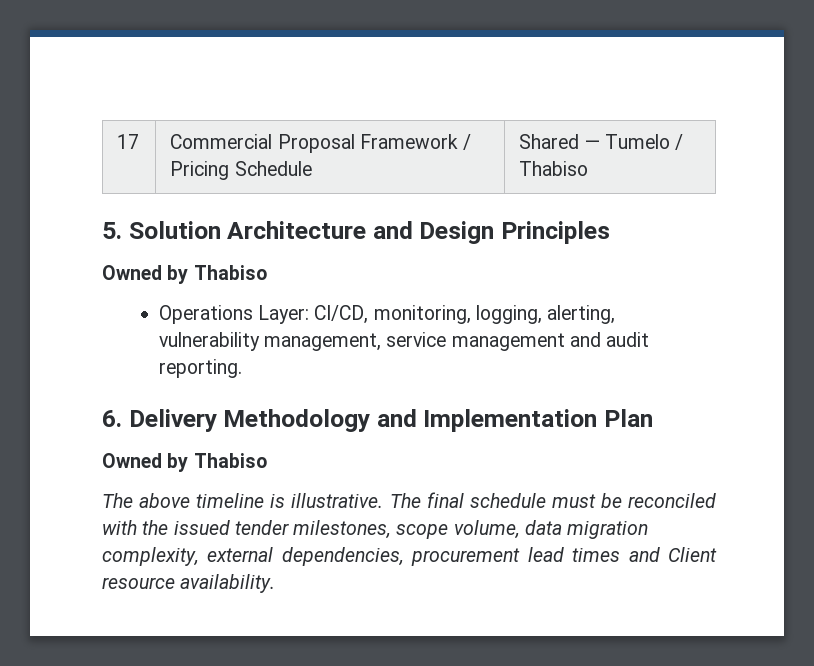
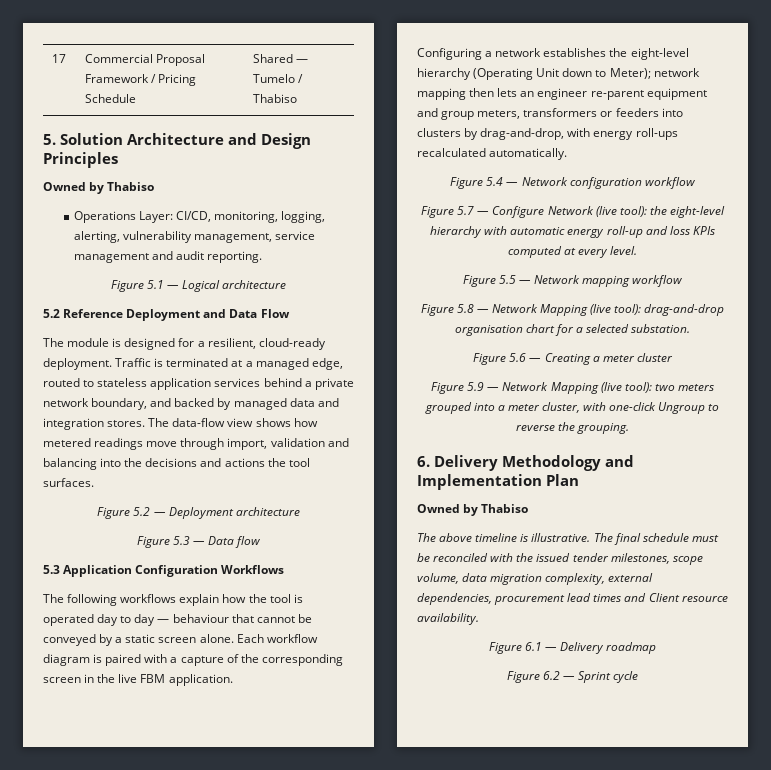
+ Figure 5.1 — Logical architecture
+ 5.2 Reference Deployment and Data Flow
+ The module is designed for a resilient, cloud-ready deployment. Traffic is terminated at a managed edge, routed to stateless application services behind a private network boundary, and backed by managed data and integration stores. The data-flow view shows how metered readings move through import, validation and balancing into the decisions and actions the tool surfaces.
+ Figure 5.2 — Deployment architecture
+ Figure 5.3 — Data flow
+ 5.3 Application Configuration Workflows
+ The following workflows explain how the tool is operated day to day — behaviour that cannot be conveyed by a static screen alone. Each workflow diagram is paired with a capture of the corresponding screen in the live FBM application.
+ Configuring a network establishes the eight-level hierarchy (Operating Unit down to Meter); network mapping then lets an engineer re-parent equipment and group meters, transformers or feeders into clusters by drag-and-drop, with energy roll-ups recalculated automatically.
+ Figure 5.4 — Network configuration workflow
+ Figure 5.7 — Configure Network (live tool): the eight-level hierarchy with automatic energy roll-up and loss KPIs computed at every level.
+ Figure 5.5 — Network mapping workflow
+ Figure 5.8 — Network Mapping (live tool): drag-and-drop organisation chart for a selected substation.
+ Figure 5.6 — Creating a meter cluster
+ Figure 5.9 — Network Mapping (live tool): two meters grouped into a meter cluster, with one-click Ungroup to reverse the grouping.
+ Figure 6.1 — Delivery roadmap
+ Figure 6.2 — Sprint cycle

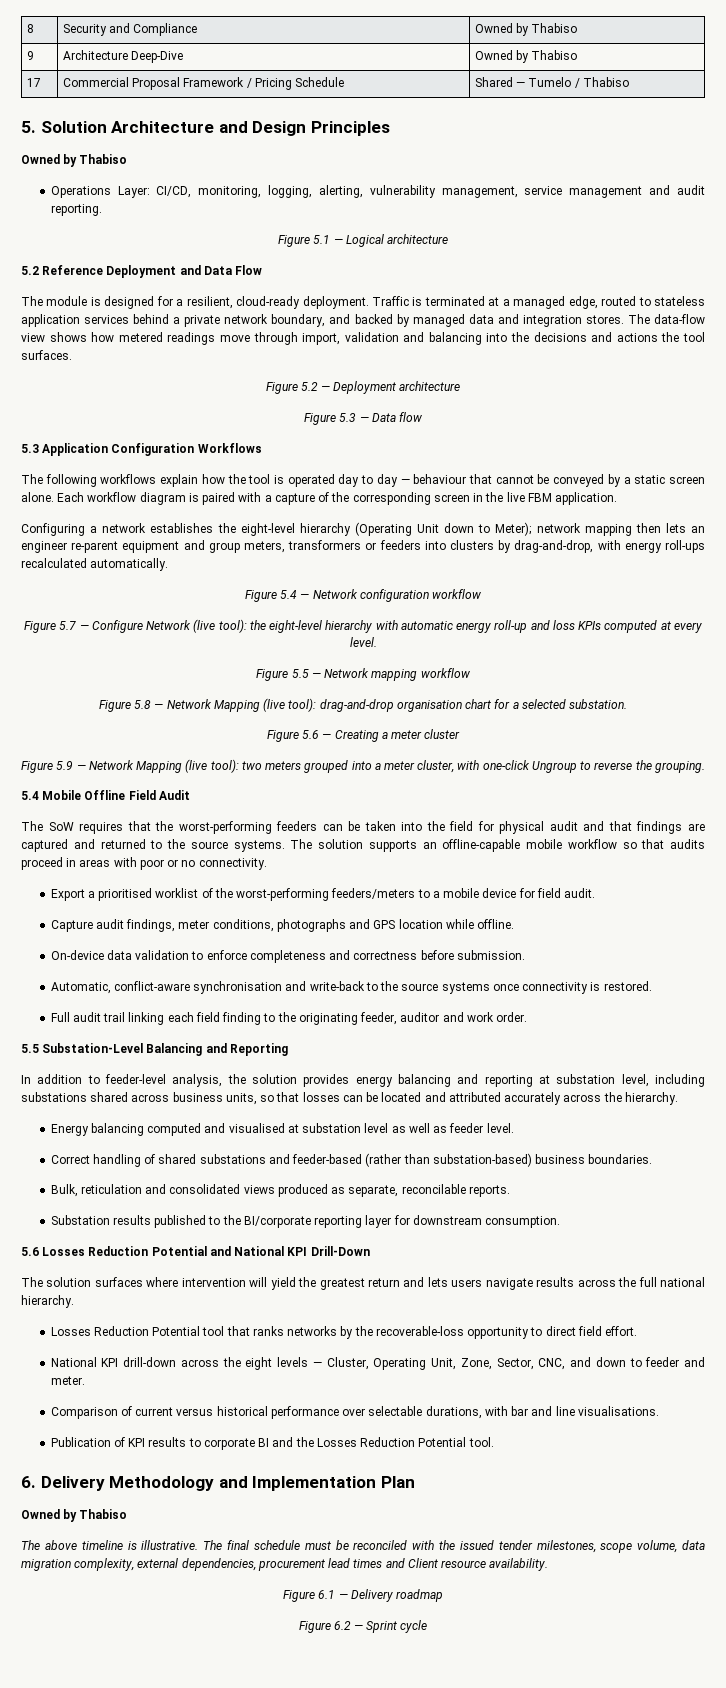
+ 8 | Security and Compliance | Owned by Thabiso
+ 9 | Architecture Deep-Dive | Owned by Thabiso
+ 5.4 Mobile Offline Field Audit
+ The SoW requires that the worst-performing feeders can be taken into the field for physical audit and that findings are captured and returned to the source systems. The solution supports an offline-capable mobile workflow so that audits proceed in areas with poor or no connectivity.
+ Export a prioritised worklist of the worst-performing feeders/meters to a mobile device for field audit.
+ Capture audit findings, meter conditions, photographs and GPS location while offline.
+ On-device data validation to enforce completeness and correctness before submission.
+ Automatic, conflict-aware synchronisation and write-back to the source systems once connectivity is restored.
+ Full audit trail linking each field finding to the originating feeder, auditor and work order.
+ 5.5 Substation-Level Balancing and Reporting
+ In addition to feeder-level analysis, the solution provides energy balancing and reporting at substation level, including substations shared across business units, so that losses can be located and attributed accurately across the hierarchy.
+ Energy balancing computed and visualised at substation level as well as feeder level.
+ Correct handling of shared substations and feeder-based (rather than substation-based) business boundaries.
+ Bulk, reticulation and consolidated views produced as separate, reconcilable reports.
+ Substation results published to the BI/corporate reporting layer for downstream consumption.
+ 5.6 Losses Reduction Potential and National KPI Drill-Down
+ The solution surfaces where intervention will yield the greatest return and lets users navigate results across the full national hierarchy.
+ Losses Reduction Potential tool that ranks networks by the recoverable-loss opportunity to direct field effort.
+ National KPI drill-down across the eight levels — Cluster, Operating Unit, Zone, Sector, CNC, and down to feeder and meter.
+ Comparison of current versus historical performance over selectable durations, with bar and line visualisations.
+ Publication of KPI results to corporate BI and the Losses Reduction Potential tool.

